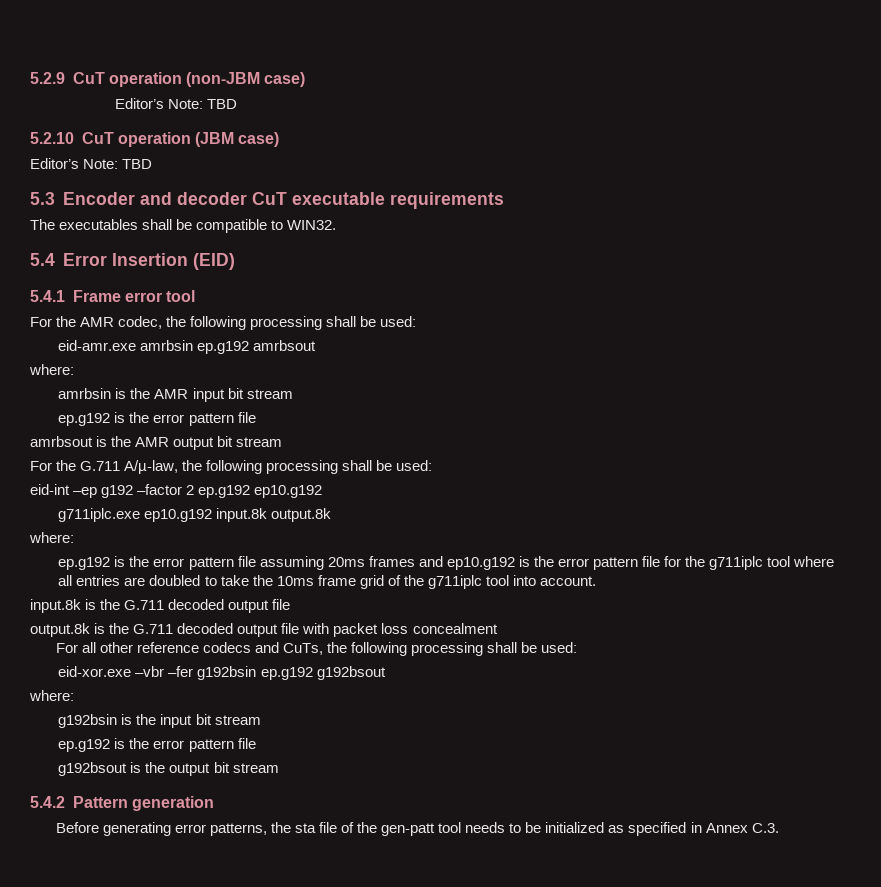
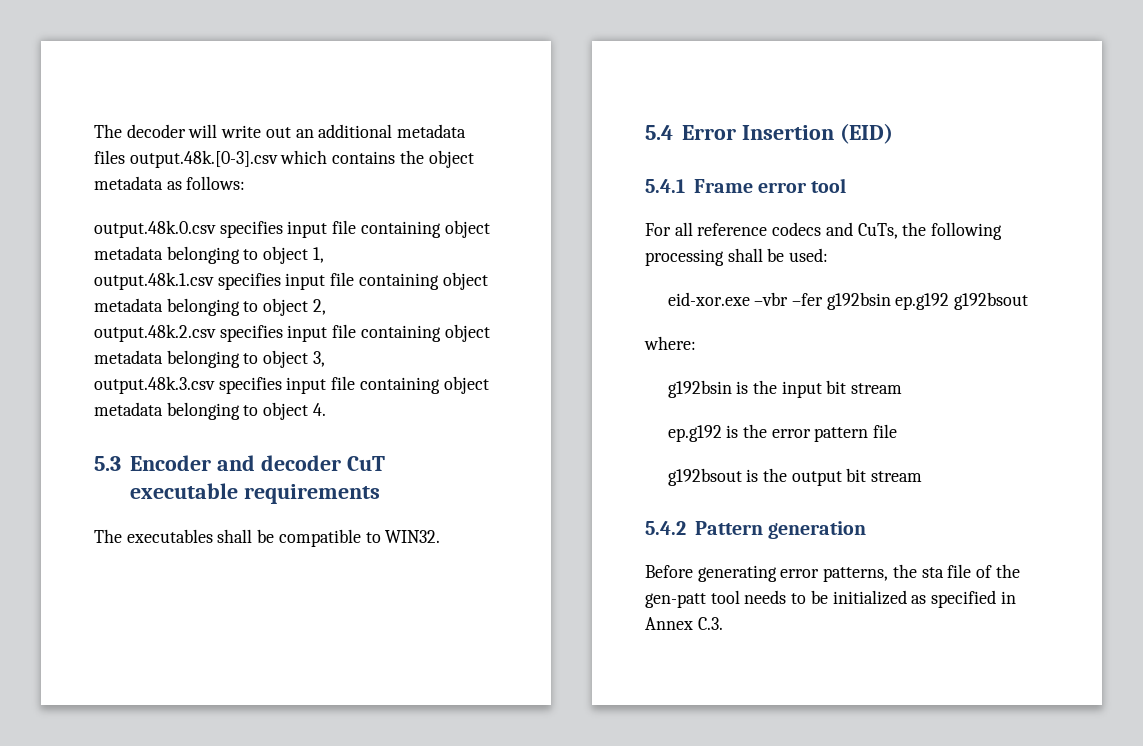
- 5.2.9 CuT operation (non-JBM case)
- Editor’s Note: TBD
- 5.2.10 CuT operation (JBM case)
- Editor’s Note: TBD
+ The decoder will write out an additional metadata files output.48k.[0-3].csv which contains the object metadata as follows:
+ output.48k.0.csv specifies input file containing object metadata belonging to object 1,
+ output.48k.1.csv specifies input file containing object metadata belonging to object 2,
+ output.48k.2.csv specifies input file containing object metadata belonging to object 3,
+ output.48k.3.csv specifies input file containing object metadata belonging to object 4.
- For the AMR codec, the following processing shall be used:
- eid-amr.exe amrbsin ep.g192 amrbsout
- where:
- amrbsin is the AMR input bit stream
- ep.g192 is the error pattern file
- amrbsout is the AMR output bit stream
- For the G.711 A/µ-law, the following processing shall be used:
- eid-int –ep g192 –factor 2 ep.g192 ep10.g192
- g711iplc.exe ep10.g192 input.8k output.8k
- where:
- ep.g192 is the error pattern file assuming 20ms frames and ep10.g192 is the error pattern file for the g711iplc tool where all entries are doubled to take the 10ms frame grid of the g711iplc tool into account.
- input.8k is the G.711 decoded output file
- output.8k is the G.711 decoded output file with packet loss concealment
- For all other reference codecs and CuTs, the following processing shall be used:
+ For all reference codecs and CuTs, the following processing shall be used:

